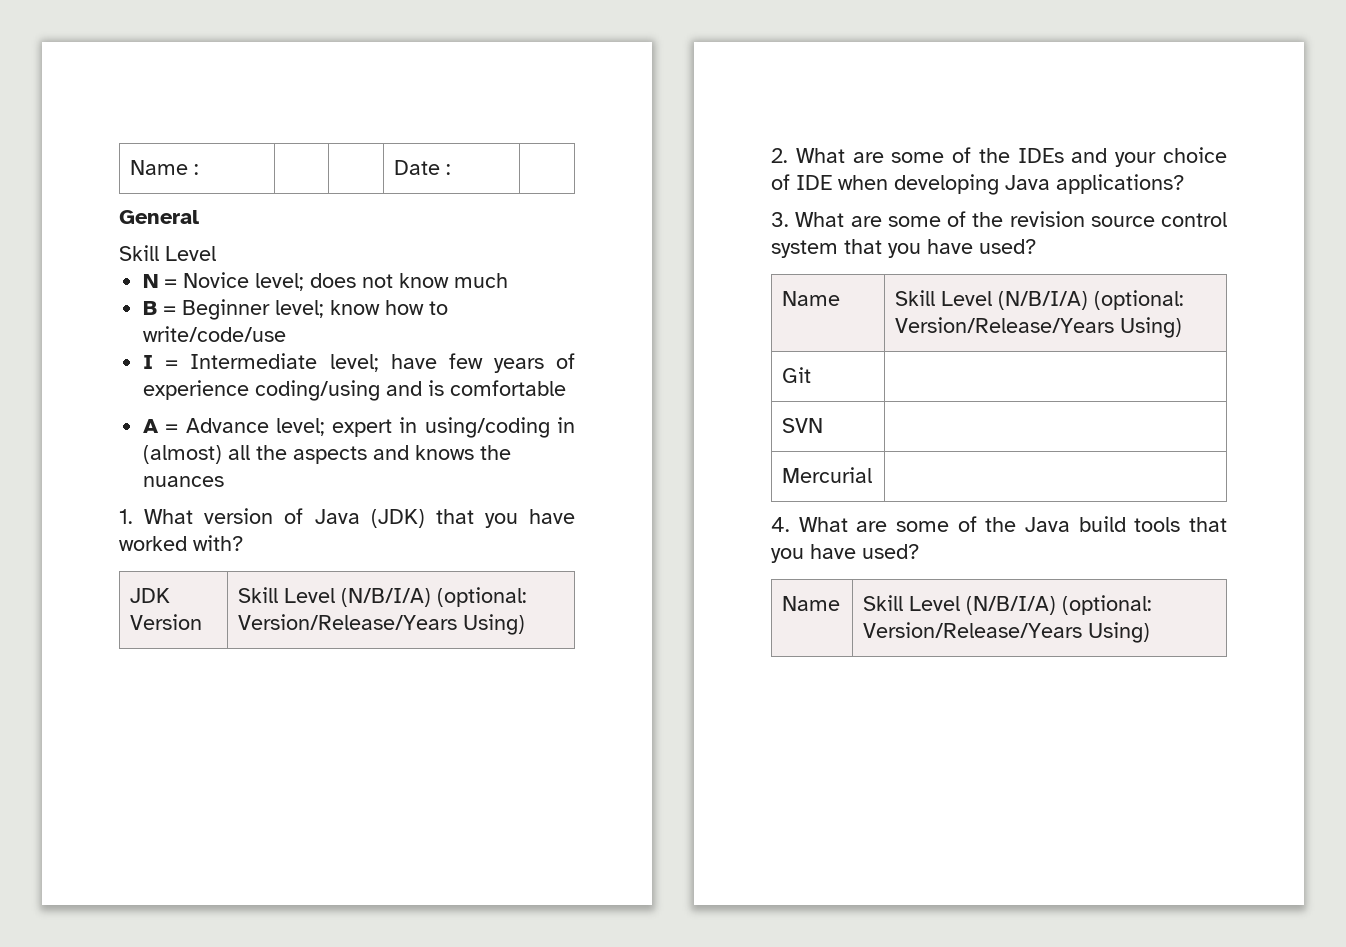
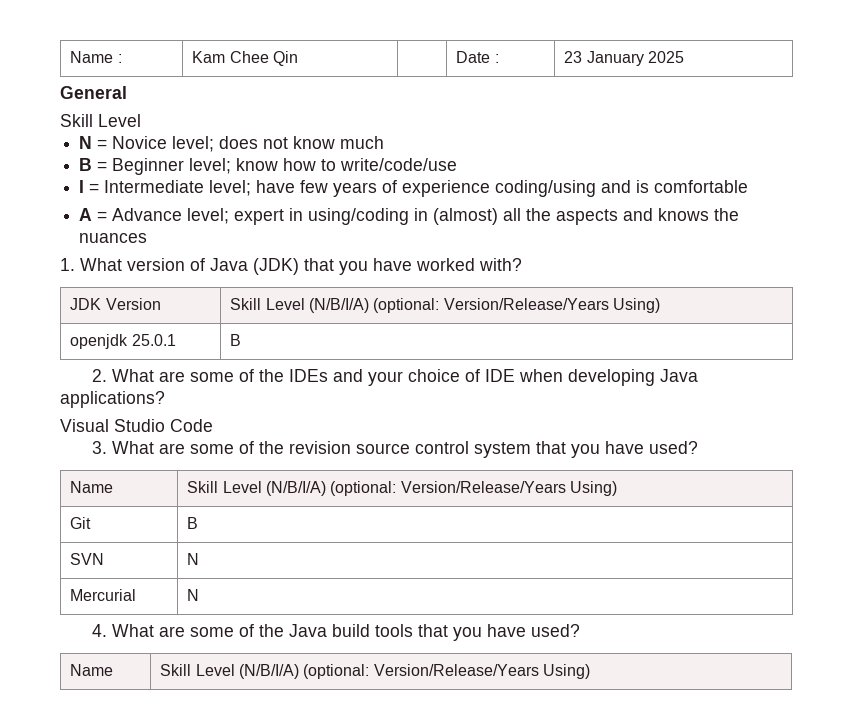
- Name : | | | Date : |
+ Name : | Kam Chee Qin | | Date : | 23 January 2025
+ openjdk 25.0.1 | B
+ Visual Studio Code
- Git |
+ Git | B
- SVN |
+ SVN | N
- Mercurial |
+ Mercurial | N

